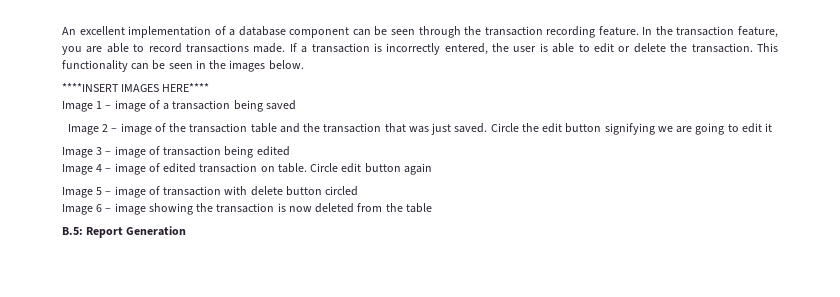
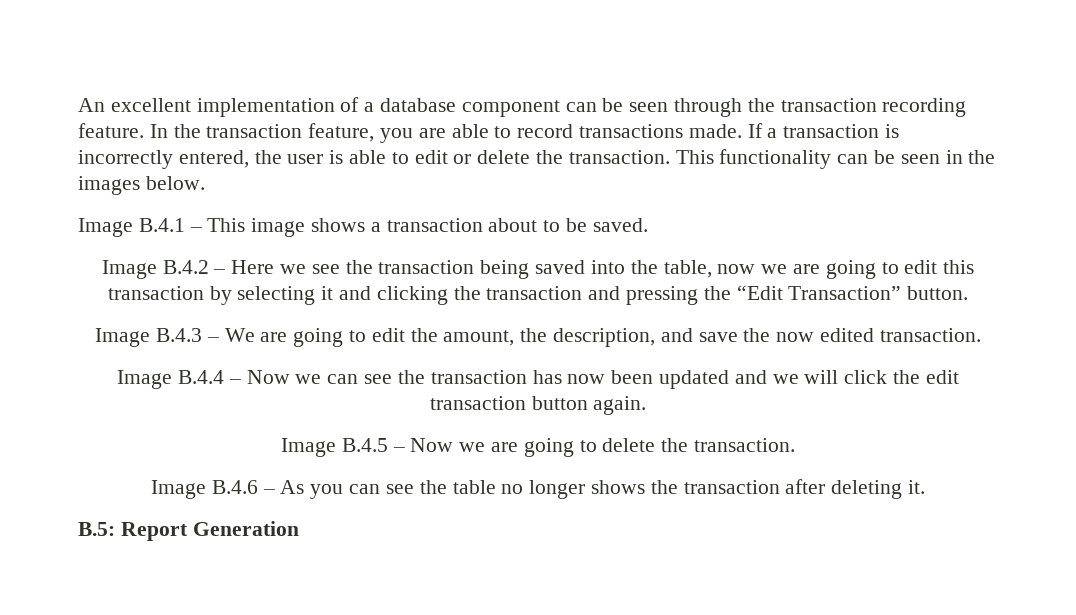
- ****INSERT IMAGES HERE****
- Image 1 – image of a transaction being saved
- Image 2 – image of the transaction table and the transaction that was just saved. Circle the edit button signifying we are going to edit it
- Image 3 – image of transaction being edited
- Image 4 – image of edited transaction on table. Circle edit button again
- Image 5 – image of transaction with delete button circled
- Image 6 – image showing the transaction is now deleted from the table
+ Image B.4.1 – This image shows a transaction about to be saved.
+ Image B.4.2 – Here we see the transaction being saved into the table, now we are going to edit this transaction by selecting it and clicking the transaction and pressing the “Edit Transaction” button.
+ Image B.4.3 – We are going to edit the amount, the description, and save the now edited transaction.
+ Image B.4.4 – Now we can see the transaction has now been updated and we will click the edit transaction button again.
+ Image B.4.5 – Now we are going to delete the transaction.
+ Image B.4.6 – As you can see the table no longer shows the transaction after deleting it.

